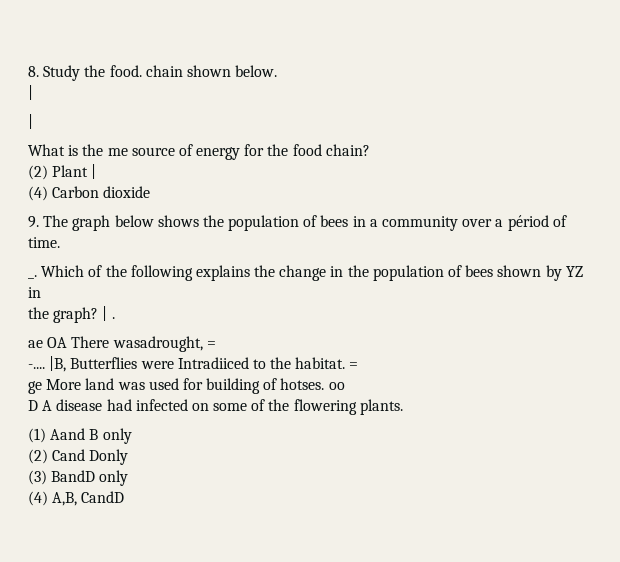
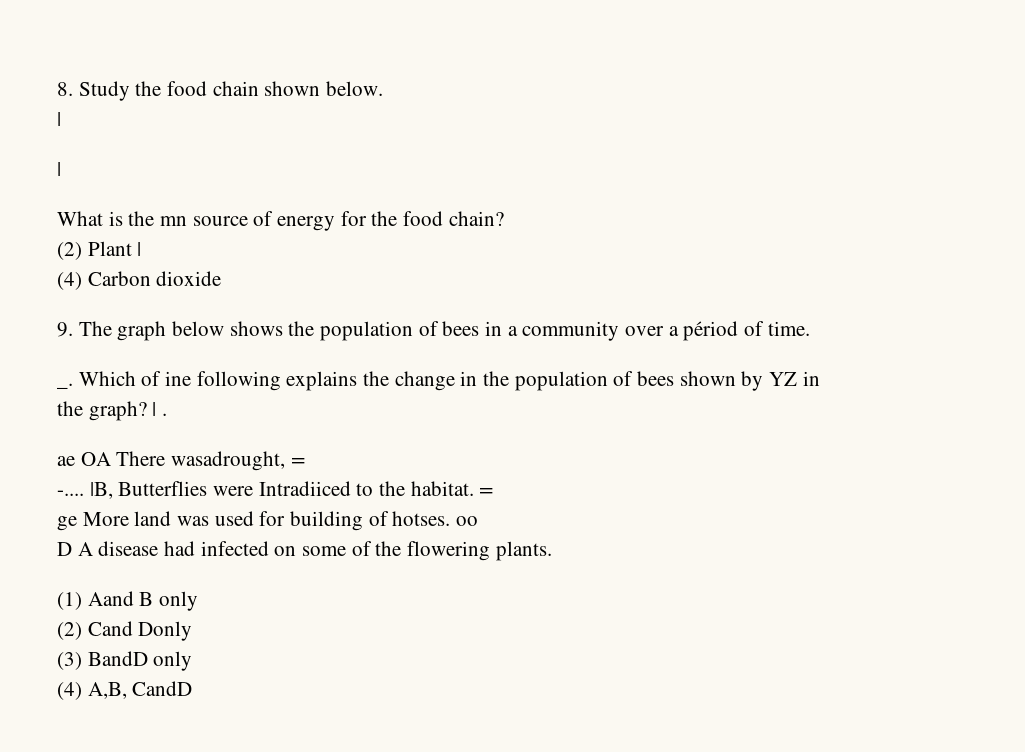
- 8. Study the food. chain shown below.
+ 8. Study the food chain shown below.
- What is the me source of energy for the food chain?
+ What is the mn source of energy for the food chain?
- Which of the following explains the change in the population of bees shown by YZ in
+ Which of ine following explains the change in the population of bees shown by YZ in

